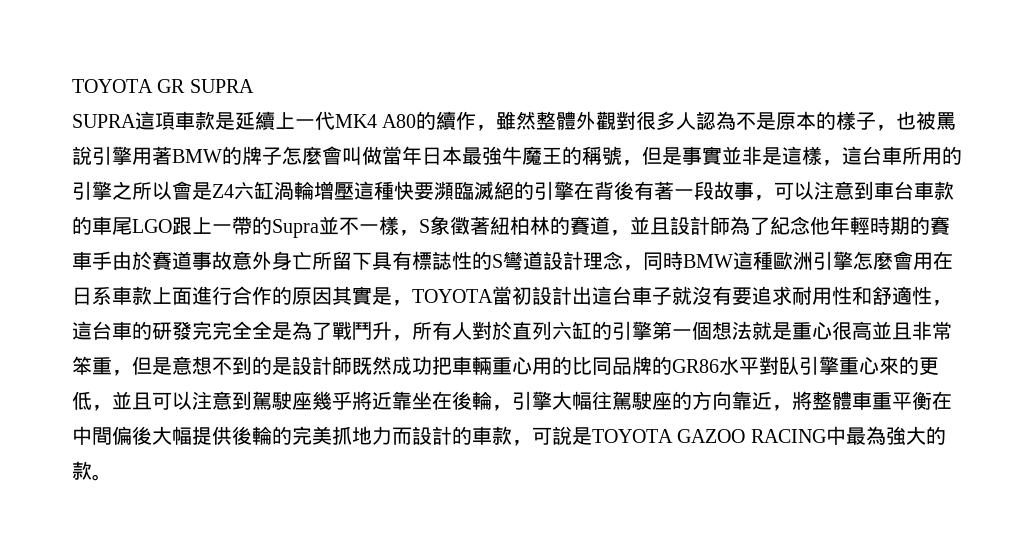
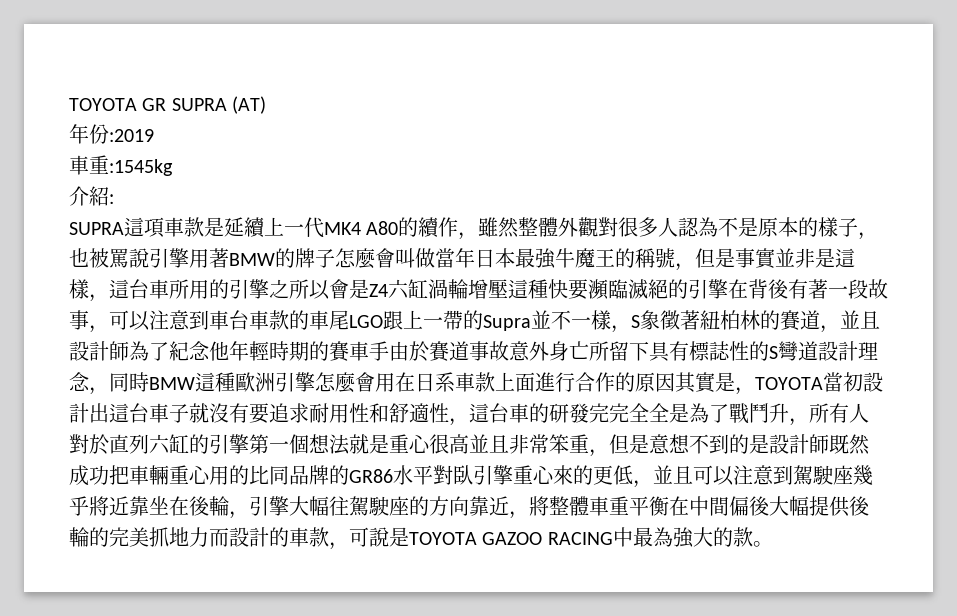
- TOYOTA GR SUPRA
+ TOYOTA GR SUPRA (AT)
+ 年份:2019
+ 車重:1545kg
+ 介紹:

